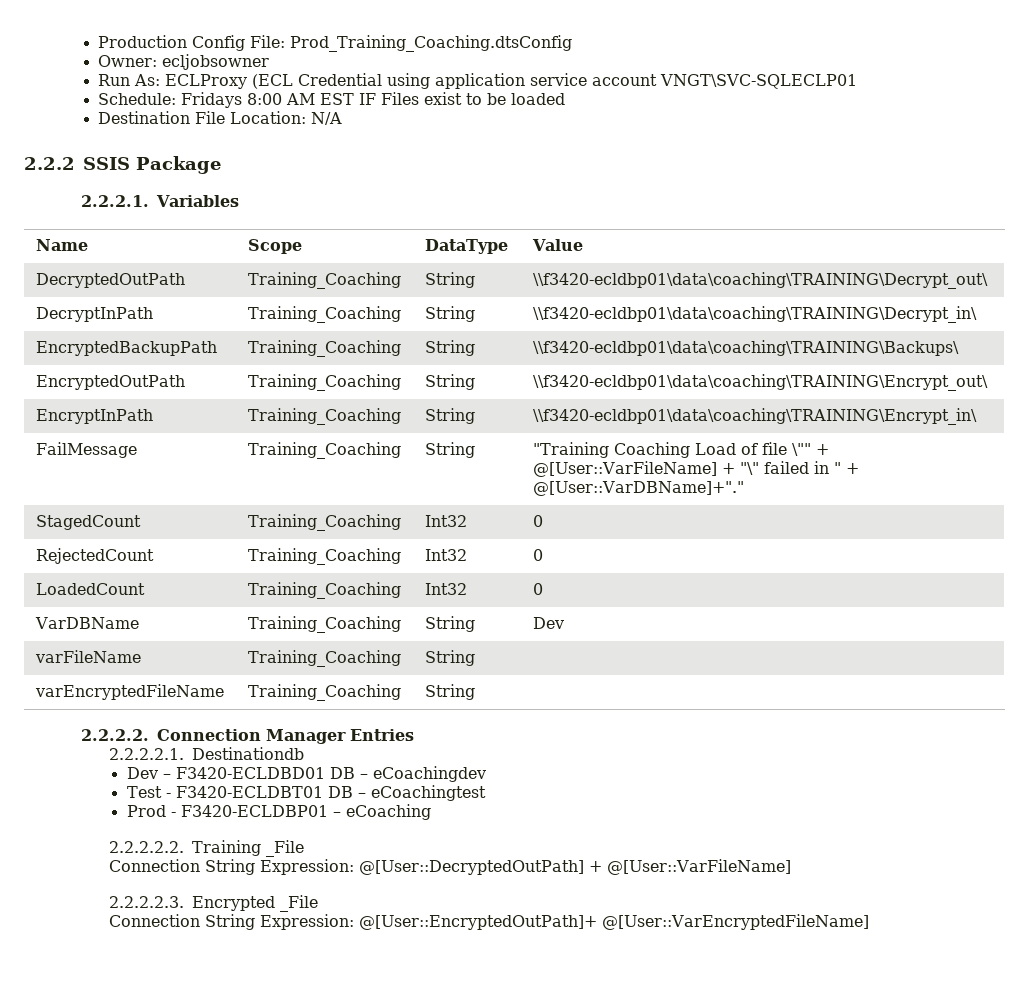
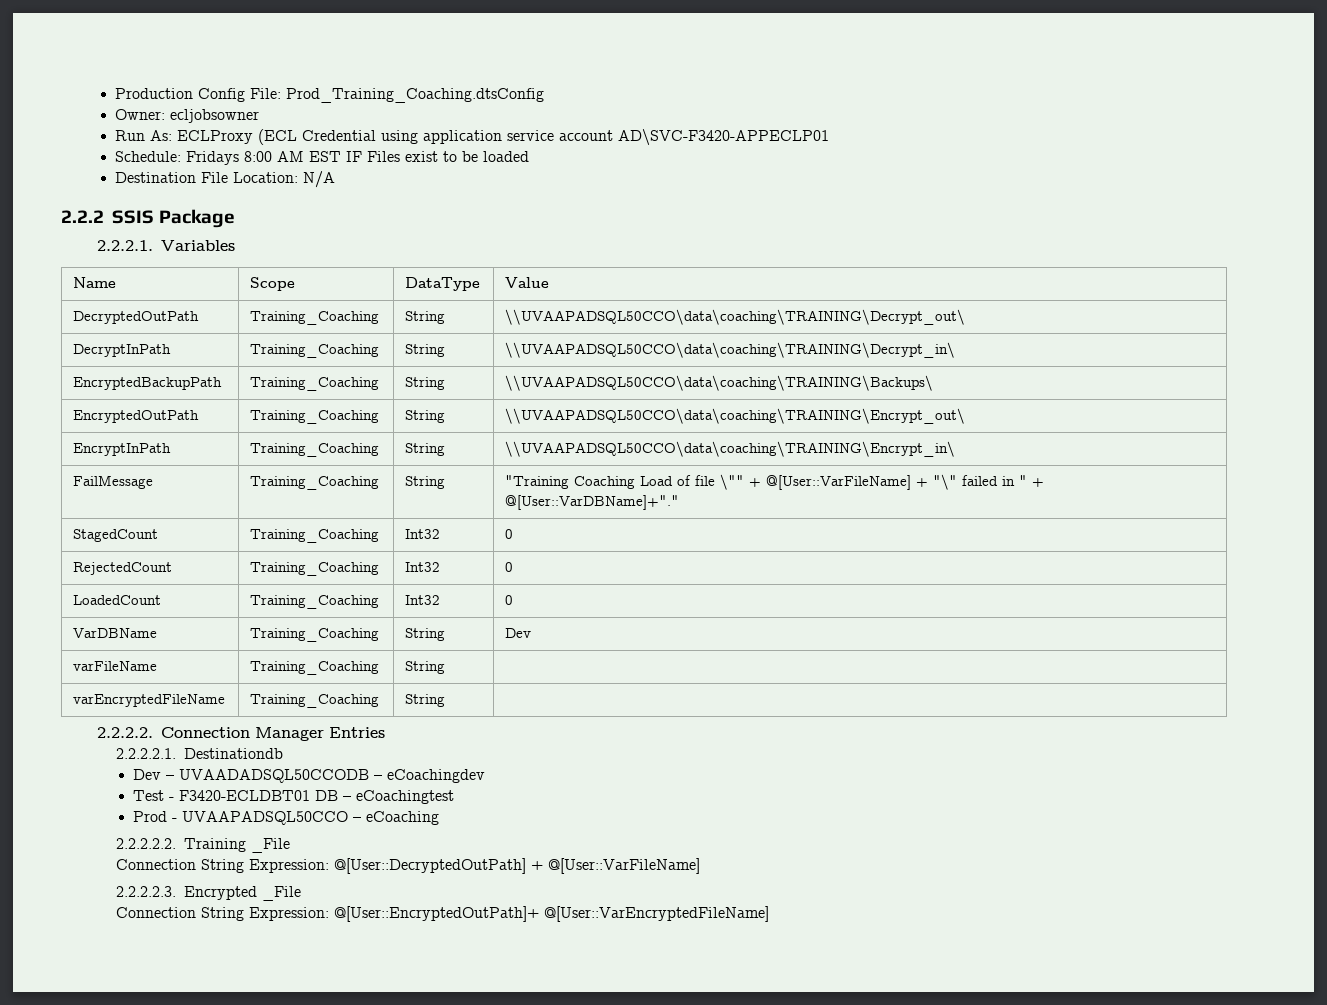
- Run As: ECLProxy (ECL Credential using application service account VNGT\SVC-SQLECLP01
+ Run As: ECLProxy (ECL Credential using application service account AD\SVC-F3420-APPECLP01
- DecryptedOutPath | Training_Coaching | String | \\f3420-ecldbp01\data\coaching\TRAINING\Decrypt_out\
+ DecryptedOutPath | Training_Coaching | String | \\UVAAPADSQL50CCO\data\coaching\TRAINING\Decrypt_out\
- DecryptInPath | Training_Coaching | String | \\f3420-ecldbp01\data\coaching\TRAINING\Decrypt_in\
+ DecryptInPath | Training_Coaching | String | \\UVAAPADSQL50CCO\data\coaching\TRAINING\Decrypt_in\
- EncryptedBackupPath | Training_Coaching | String | \\f3420-ecldbp01\data\coaching\TRAINING\Backups\
+ EncryptedBackupPath | Training_Coaching | String | \\UVAAPADSQL50CCO\data\coaching\TRAINING\Backups\
- EncryptedOutPath | Training_Coaching | String | \\f3420-ecldbp01\data\coaching\TRAINING\Encrypt_out\
+ EncryptedOutPath | Training_Coaching | String | \\UVAAPADSQL50CCO\data\coaching\TRAINING\Encrypt_out\
- EncryptInPath | Training_Coaching | String | \\f3420-ecldbp01\data\coaching\TRAINING\Encrypt_in\
+ EncryptInPath | Training_Coaching | String | \\UVAAPADSQL50CCO\data\coaching\TRAINING\Encrypt_in\
- Dev – F3420-ECLDBD01 DB – eCoachingdev
+ Dev – UVAADADSQL50CCODB – eCoachingdev
- Prod - F3420-ECLDBP01 – eCoaching
+ Prod - UVAAPADSQL50CCO – eCoaching

